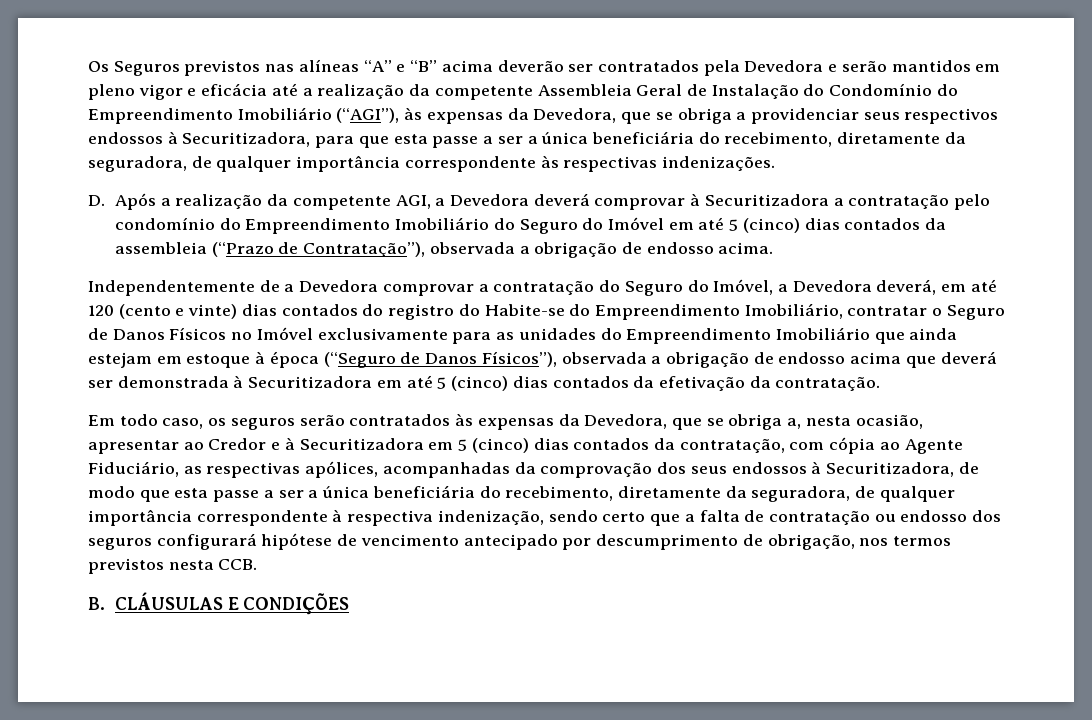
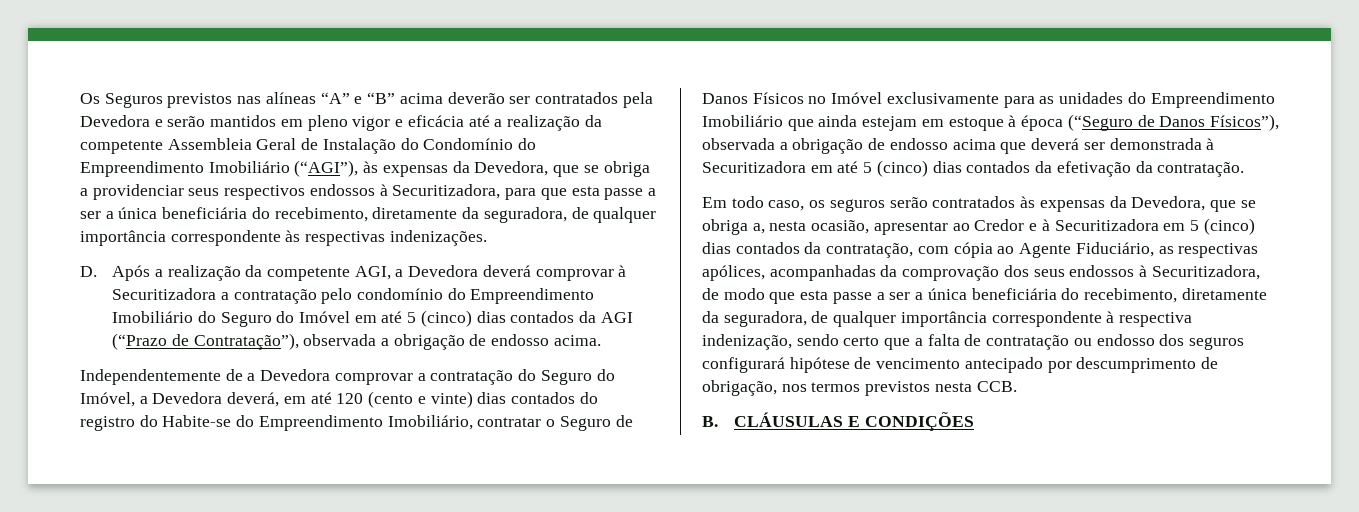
- D. Após a realização da competente AGI, a Devedora deverá comprovar à Securitizadora a contratação pelo condomínio do Empreendimento Imobiliário do Seguro do Imóvel em até 5 (cinco) dias contados da assembleia (“Prazo de Contratação”), observada a obrigação de endosso acima.
+ D. Após a realização da competente AGI, a Devedora deverá comprovar à Securitizadora a contratação pelo condomínio do Empreendimento Imobiliário do Seguro do Imóvel em até 5 (cinco) dias contados da AGI (“Prazo de Contratação”), observada a obrigação de endosso acima.

